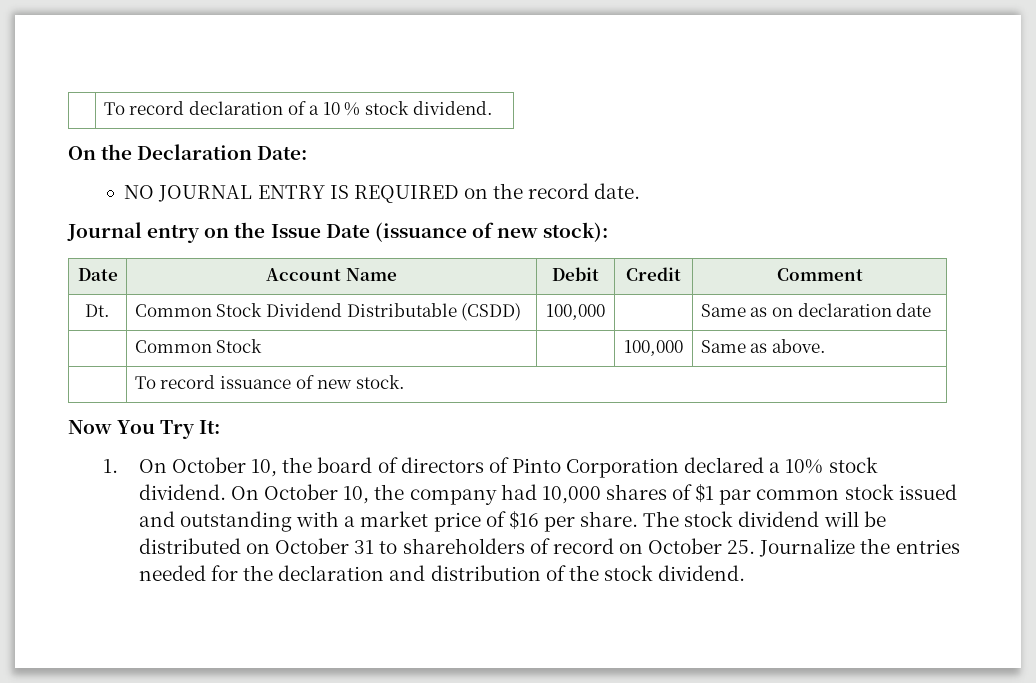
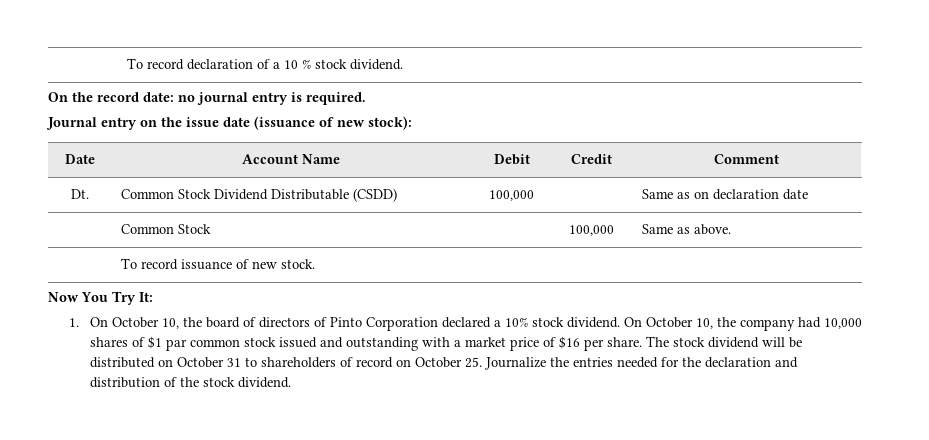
- On the Declaration Date:
- NO JOURNAL ENTRY IS REQUIRED on the record date.
+ On the record date: no journal entry is required.
- Journal entry on the Issue Date (issuance of new stock):
+ Journal entry on the issue date (issuance of new stock):

